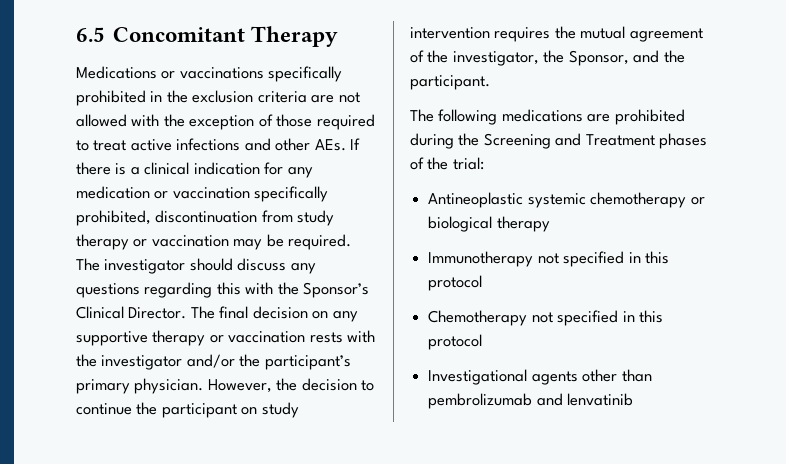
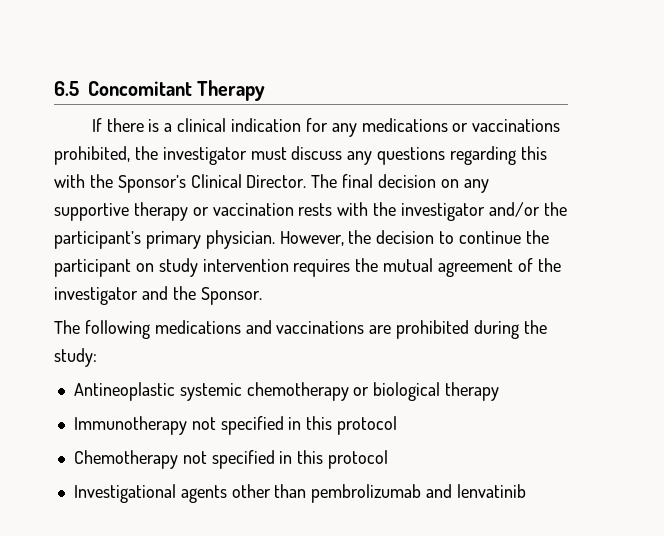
- Medications or vaccinations specifically prohibited in the exclusion criteria are not allowed with the exception of those required to treat active infections and other AEs. If there is a clinical indication for any medication or vaccination specifically prohibited, discontinuation from study therapy or vaccination may be required. The investigator should discuss any questions regarding this with the Sponsor’s Clinical Director.
+ If there is a clinical indication for any medications or vaccinations prohibited, the investigator must discuss any questions regarding this with the Sponsor’s Clinical Director.
- However, the decision to continue the participant on study intervention requires the mutual agreement of the investigator, the Sponsor, and the participant.
+ However, the decision to continue the participant on study intervention requires the mutual agreement of the investigator and the Sponsor.
- The following medications are prohibited during the Screening and Treatment phases of the trial:
+ The following medications and vaccinations are prohibited during the study:

